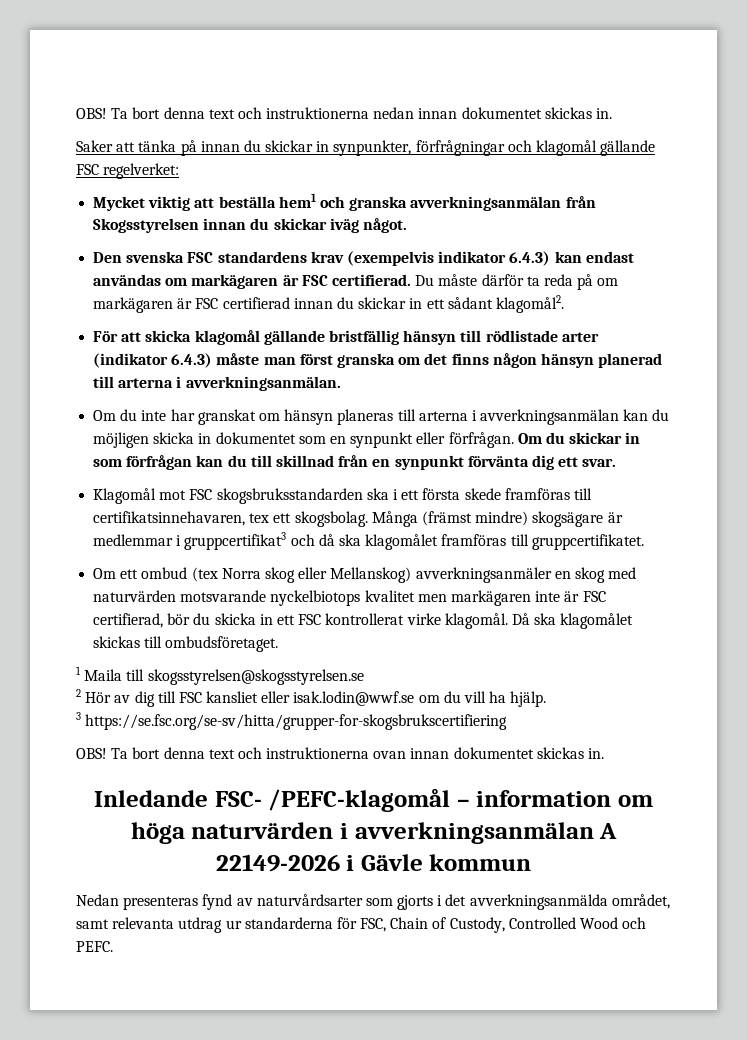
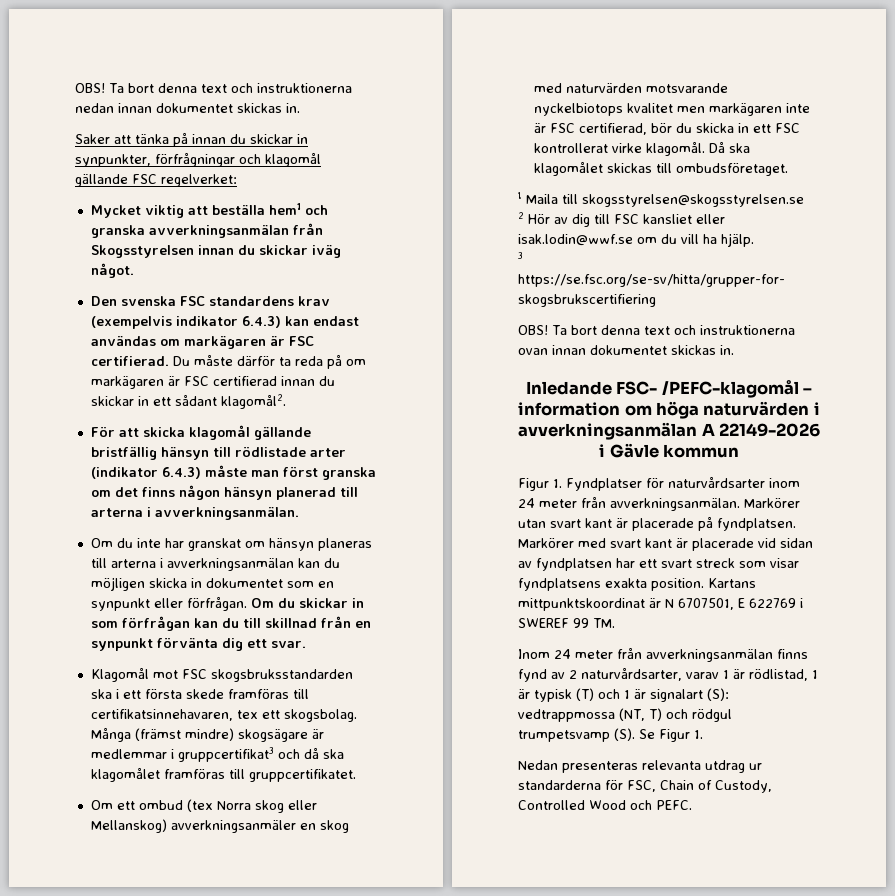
- Nedan presenteras fynd av naturvårdsarter som gjorts i det avverkningsanmälda området, samt relevanta utdrag ur standarderna för FSC, Chain of Custody, Controlled Wood och PEFC.
+ Figur 1. Fyndplatser för naturvårdsarter inom 24 meter från avverkningsanmälan. Markörer utan svart kant är placerade på fyndplatsen. Markörer med svart kant är placerade vid sidan av fyndplatsen har ett svart streck som visar fyndplatsens exakta position. Kartans mittpunktskoordinat är N 6707501, E 622769 i SWEREF 99 TM.
+ Inom 24 meter från avverkningsanmälan finns fynd av 2 naturvårdsarter, varav 1 är rödlistad, 1 är typisk (T) och 1 är signalart (S): vedtrappmossa (NT, T) och rödgul trumpetsvamp (S). Se Figur 1.
+ Nedan presenteras relevanta utdrag ur standarderna för FSC, Chain of Custody, Controlled Wood och PEFC.

